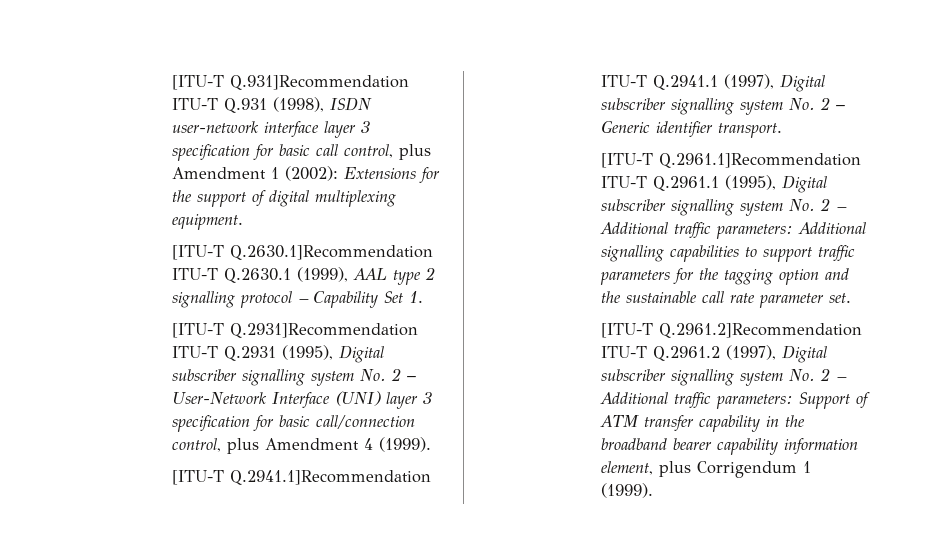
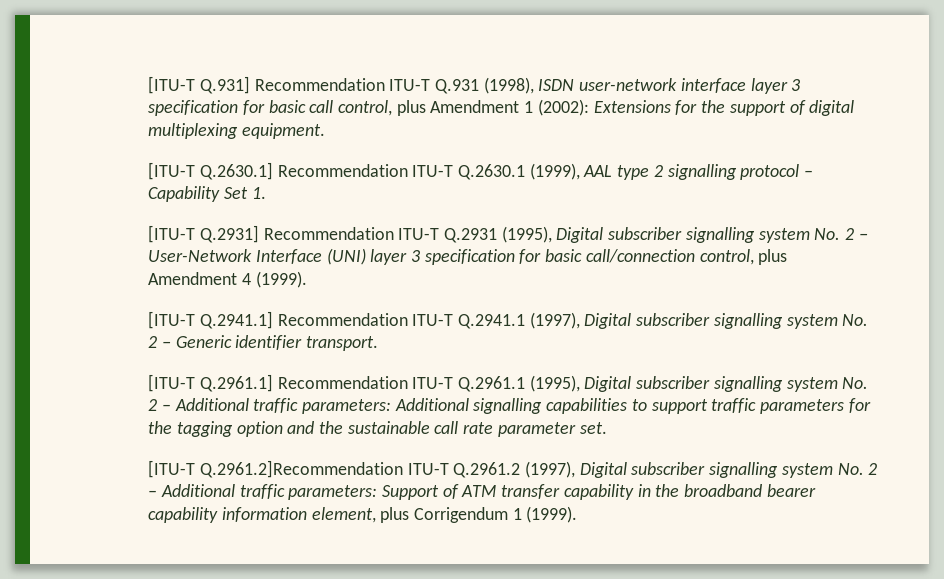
- [ITU-T Q.931]Recommendation ITU-T Q.931 (1998), ISDN user-network interface layer 3 specification for basic call control, plus Amendment 1 (2002): Extensions for the support of digital multiplexing equipment.
+ [ITU-T Q.931] Recommendation ITU-T Q.931 (1998), ISDN user-network interface layer 3 specification for basic call control, plus Amendment 1 (2002): Extensions for the support of digital multiplexing equipment.
- [ITU-T Q.2630.1]Recommendation ITU-T Q.2630.1 (1999), AAL type 2 signalling protocol – Capability Set 1.
+ [ITU-T Q.2630.1] Recommendation ITU-T Q.2630.1 (1999), AAL type 2 signalling protocol – Capability Set 1.
- [ITU-T Q.2931]Recommendation ITU-T Q.2931 (1995), Digital subscriber signalling system No. 2 − User-Network Interface (UNI) layer 3 specification for basic call/connection control, plus Amendment 4 (1999).
+ [ITU-T Q.2931] Recommendation ITU-T Q.2931 (1995), Digital subscriber signalling system No. 2 − User-Network Interface (UNI) layer 3 specification for basic call/connection control, plus Amendment 4 (1999).
- [ITU-T Q.2941.1]Recommendation ITU-T Q.2941.1 (1997), Digital subscriber signalling system No. 2 − Generic identifier transport.
+ [ITU-T Q.2941.1] Recommendation ITU-T Q.2941.1 (1997), Digital subscriber signalling system No. 2 − Generic identifier transport.
- [ITU-T Q.2961.1]Recommendation ITU-T Q.2961.1 (1995), Digital subscriber signalling system No. 2 – Additional traffic parameters: Additional signalling capabilities to support traffic parameters for the tagging option and the sustainable call rate parameter set.
+ [ITU-T Q.2961.1] Recommendation ITU-T Q.2961.1 (1995), Digital subscriber signalling system No. 2 – Additional traffic parameters: Additional signalling capabilities to support traffic parameters for the tagging option and the sustainable call rate parameter set.

